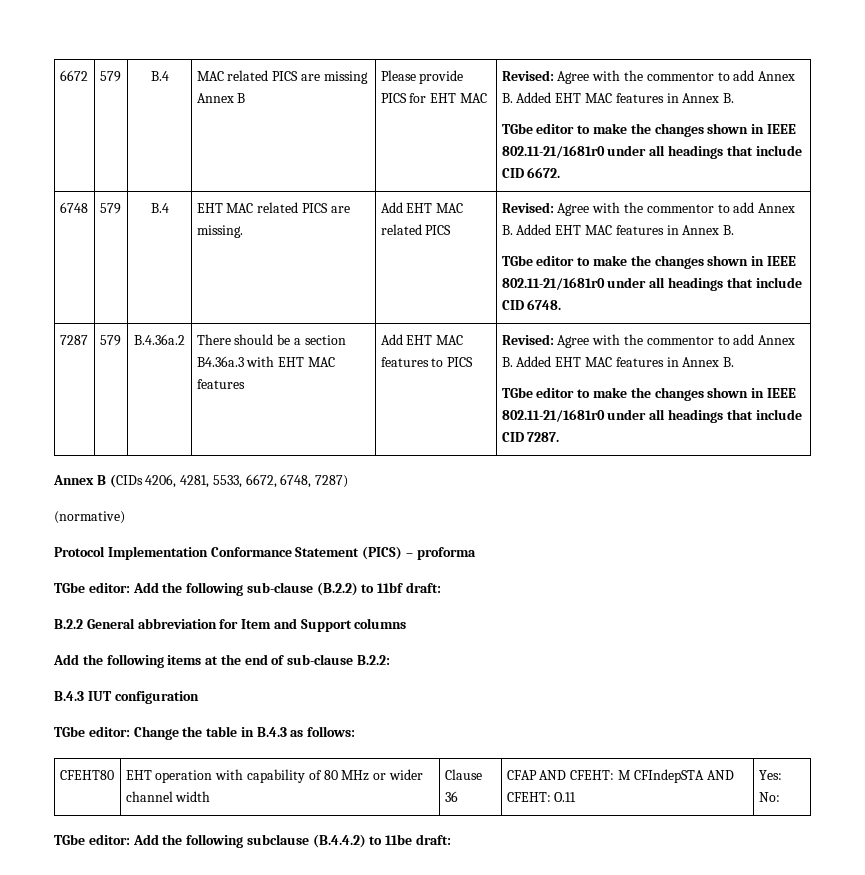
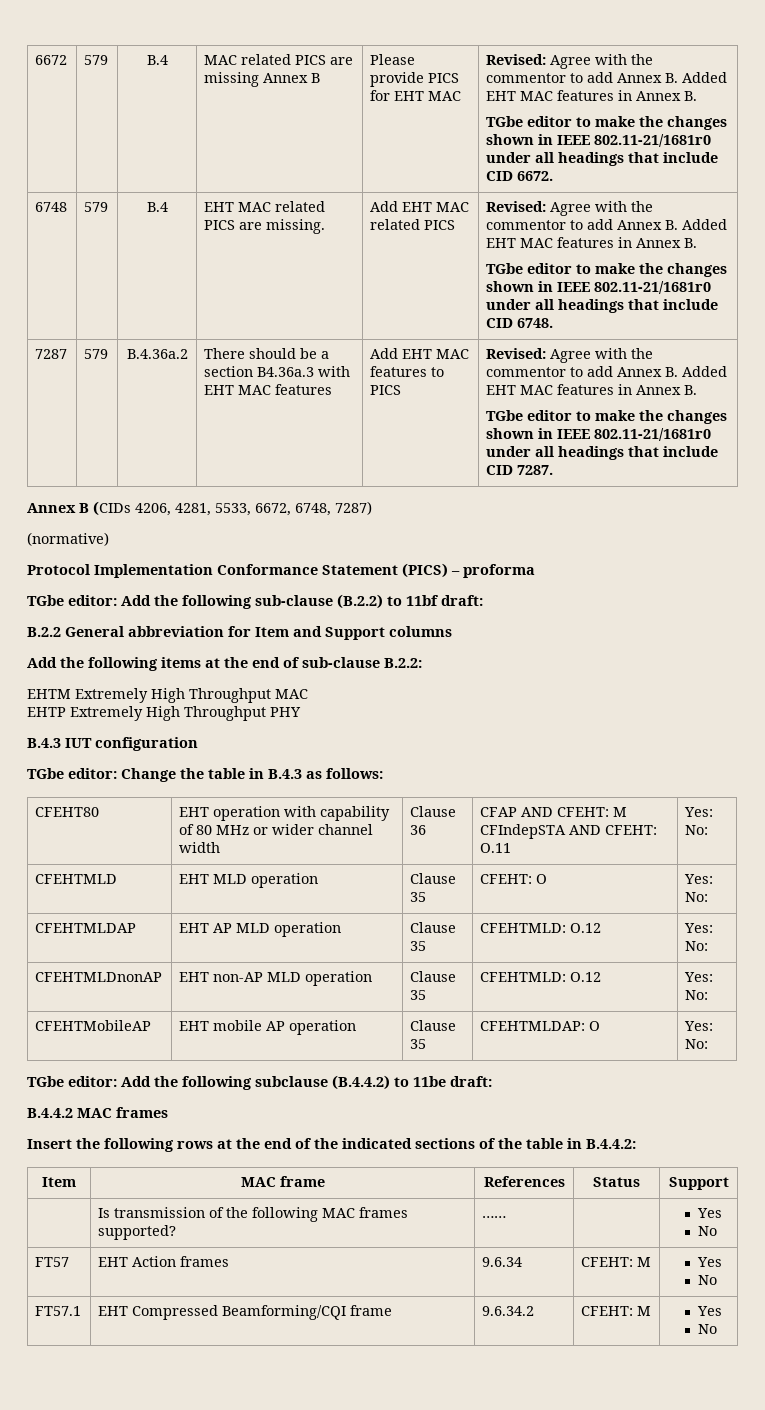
+ EHTM Extremely High Throughput MAC
+ EHTP Extremely High Throughput PHY
+ CFEHTMLD | EHT MLD operation | Clause 35 | CFEHT: O | Yes: No:
+ CFEHTMLDAP | EHT AP MLD operation | Clause 35 | CFEHTMLD: O.12 | Yes: No:
+ CFEHTMLDnonAP | EHT non-AP MLD operation | Clause 35 | CFEHTMLD: O.12 | Yes: No:
+ CFEHTMobileAP | EHT mobile AP operation | Clause 35 | CFEHTMLDAP: O | Yes: No:
+ B.4.4.2 MAC frames
+ Insert the following rows at the end of the indicated sections of the table in B.4.4.2:
+ Item | MAC frame | References | Status | Support
+ | Is transmission of the following MAC frames supported? | …… | | Yes
+ No
+ FT57 | EHT Action frames | 9.6.34 | CFEHT: M | Yes
+ No
+ FT57.1 | EHT Compressed Beamforming/CQI frame | 9.6.34.2 | CFEHT: M | Yes
+ No

